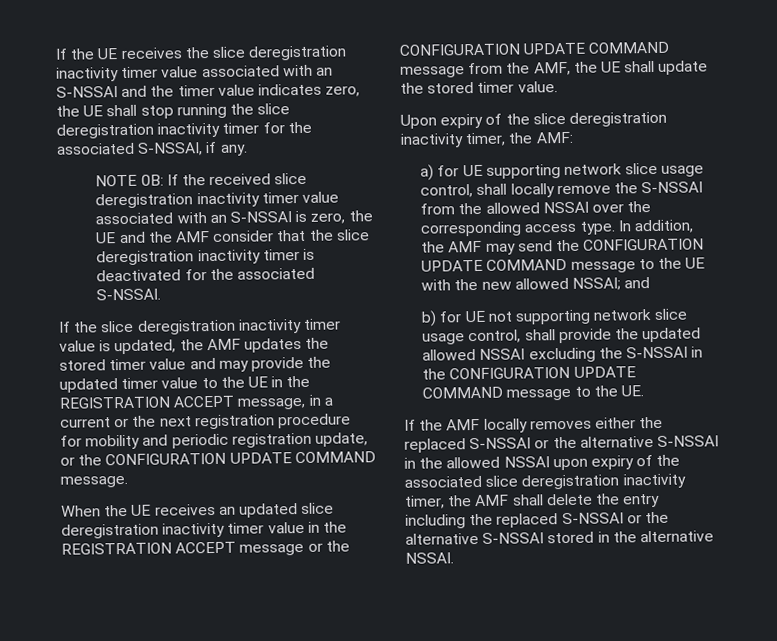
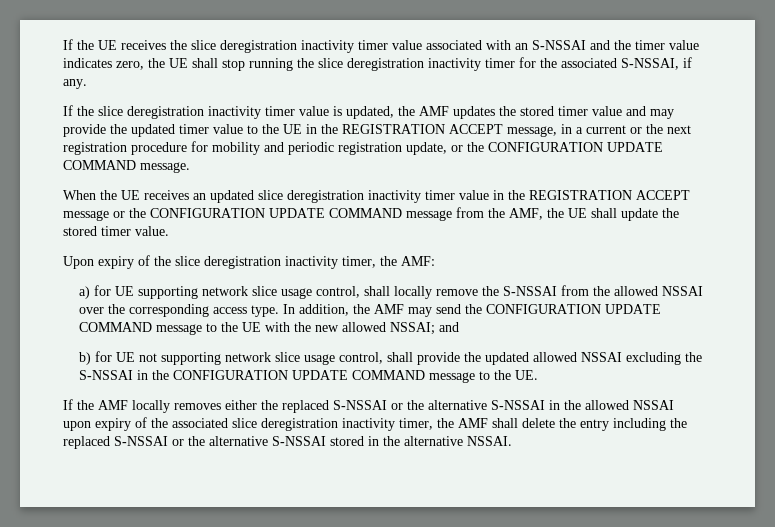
- NOTE 0B: If the received slice deregistration inactivity timer value associated with an S-NSSAI is zero, the UE and the AMF consider that the slice deregistration inactivity timer is deactivated for the associated S-NSSAI.

